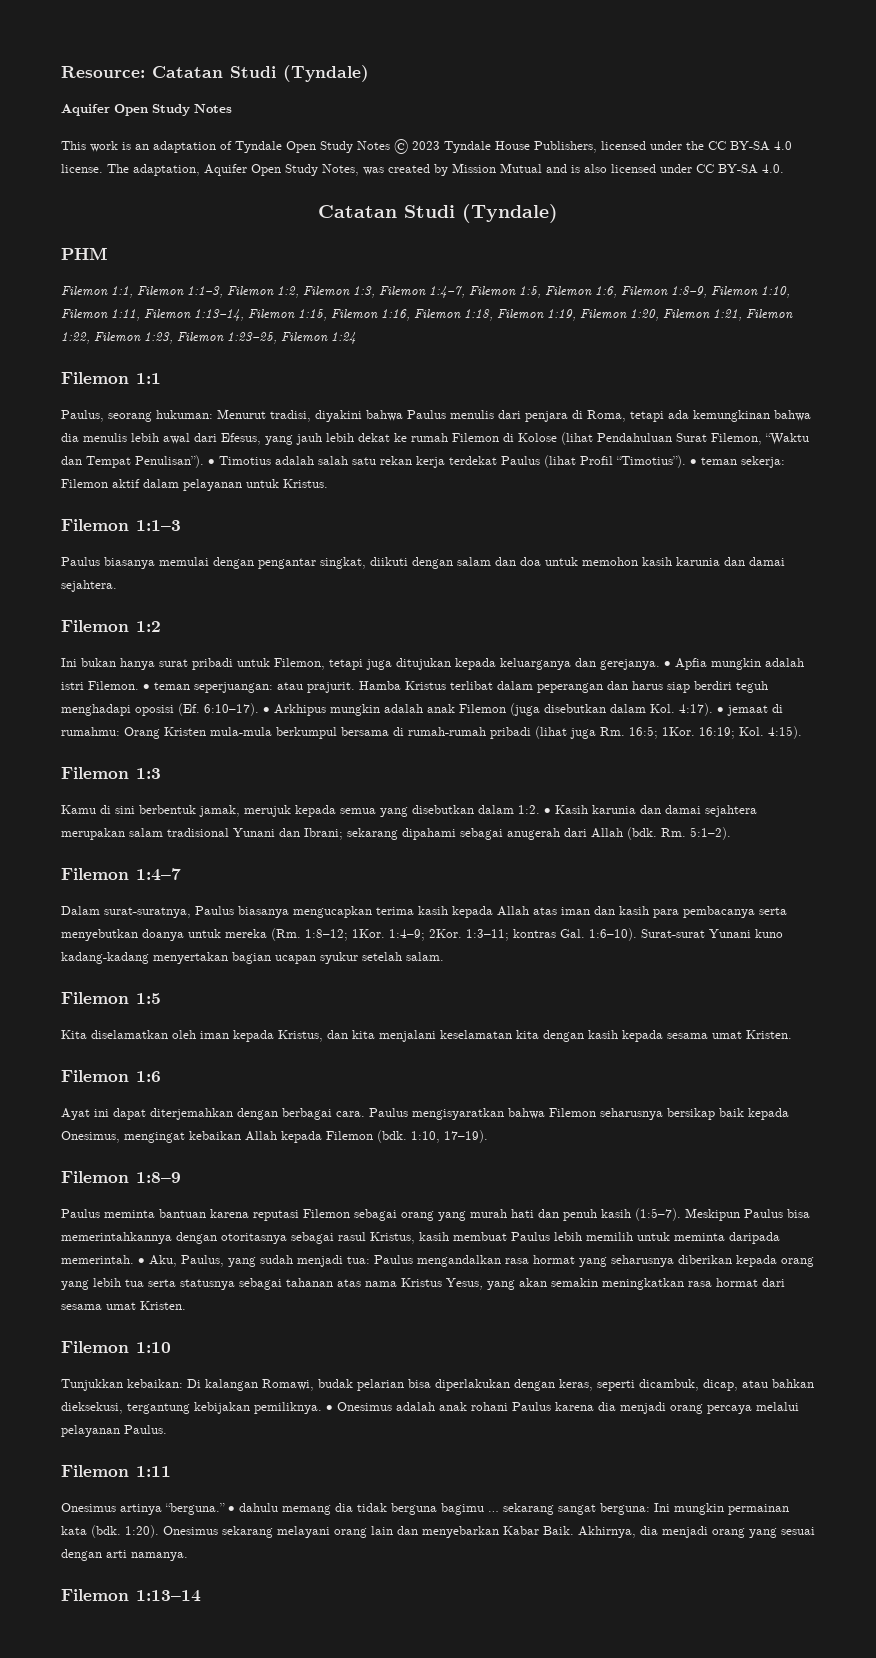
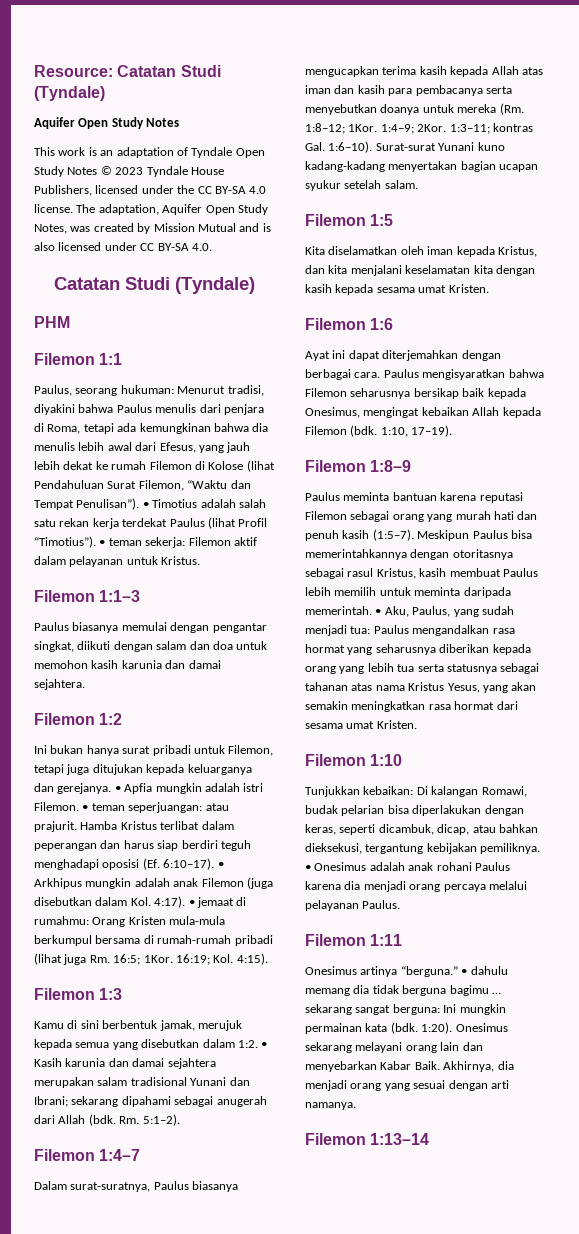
- Filemon 1:1, Filemon 1:1–3, Filemon 1:2, Filemon 1:3, Filemon 1:4–7, Filemon 1:5, Filemon 1:6, Filemon 1:8–9, Filemon 1:10, Filemon 1:11, Filemon 1:13–14, Filemon 1:15, Filemon 1:16, Filemon 1:18, Filemon 1:19, Filemon 1:20, Filemon 1:21, Filemon 1:22, Filemon 1:23, Filemon 1:23–25, Filemon 1:24

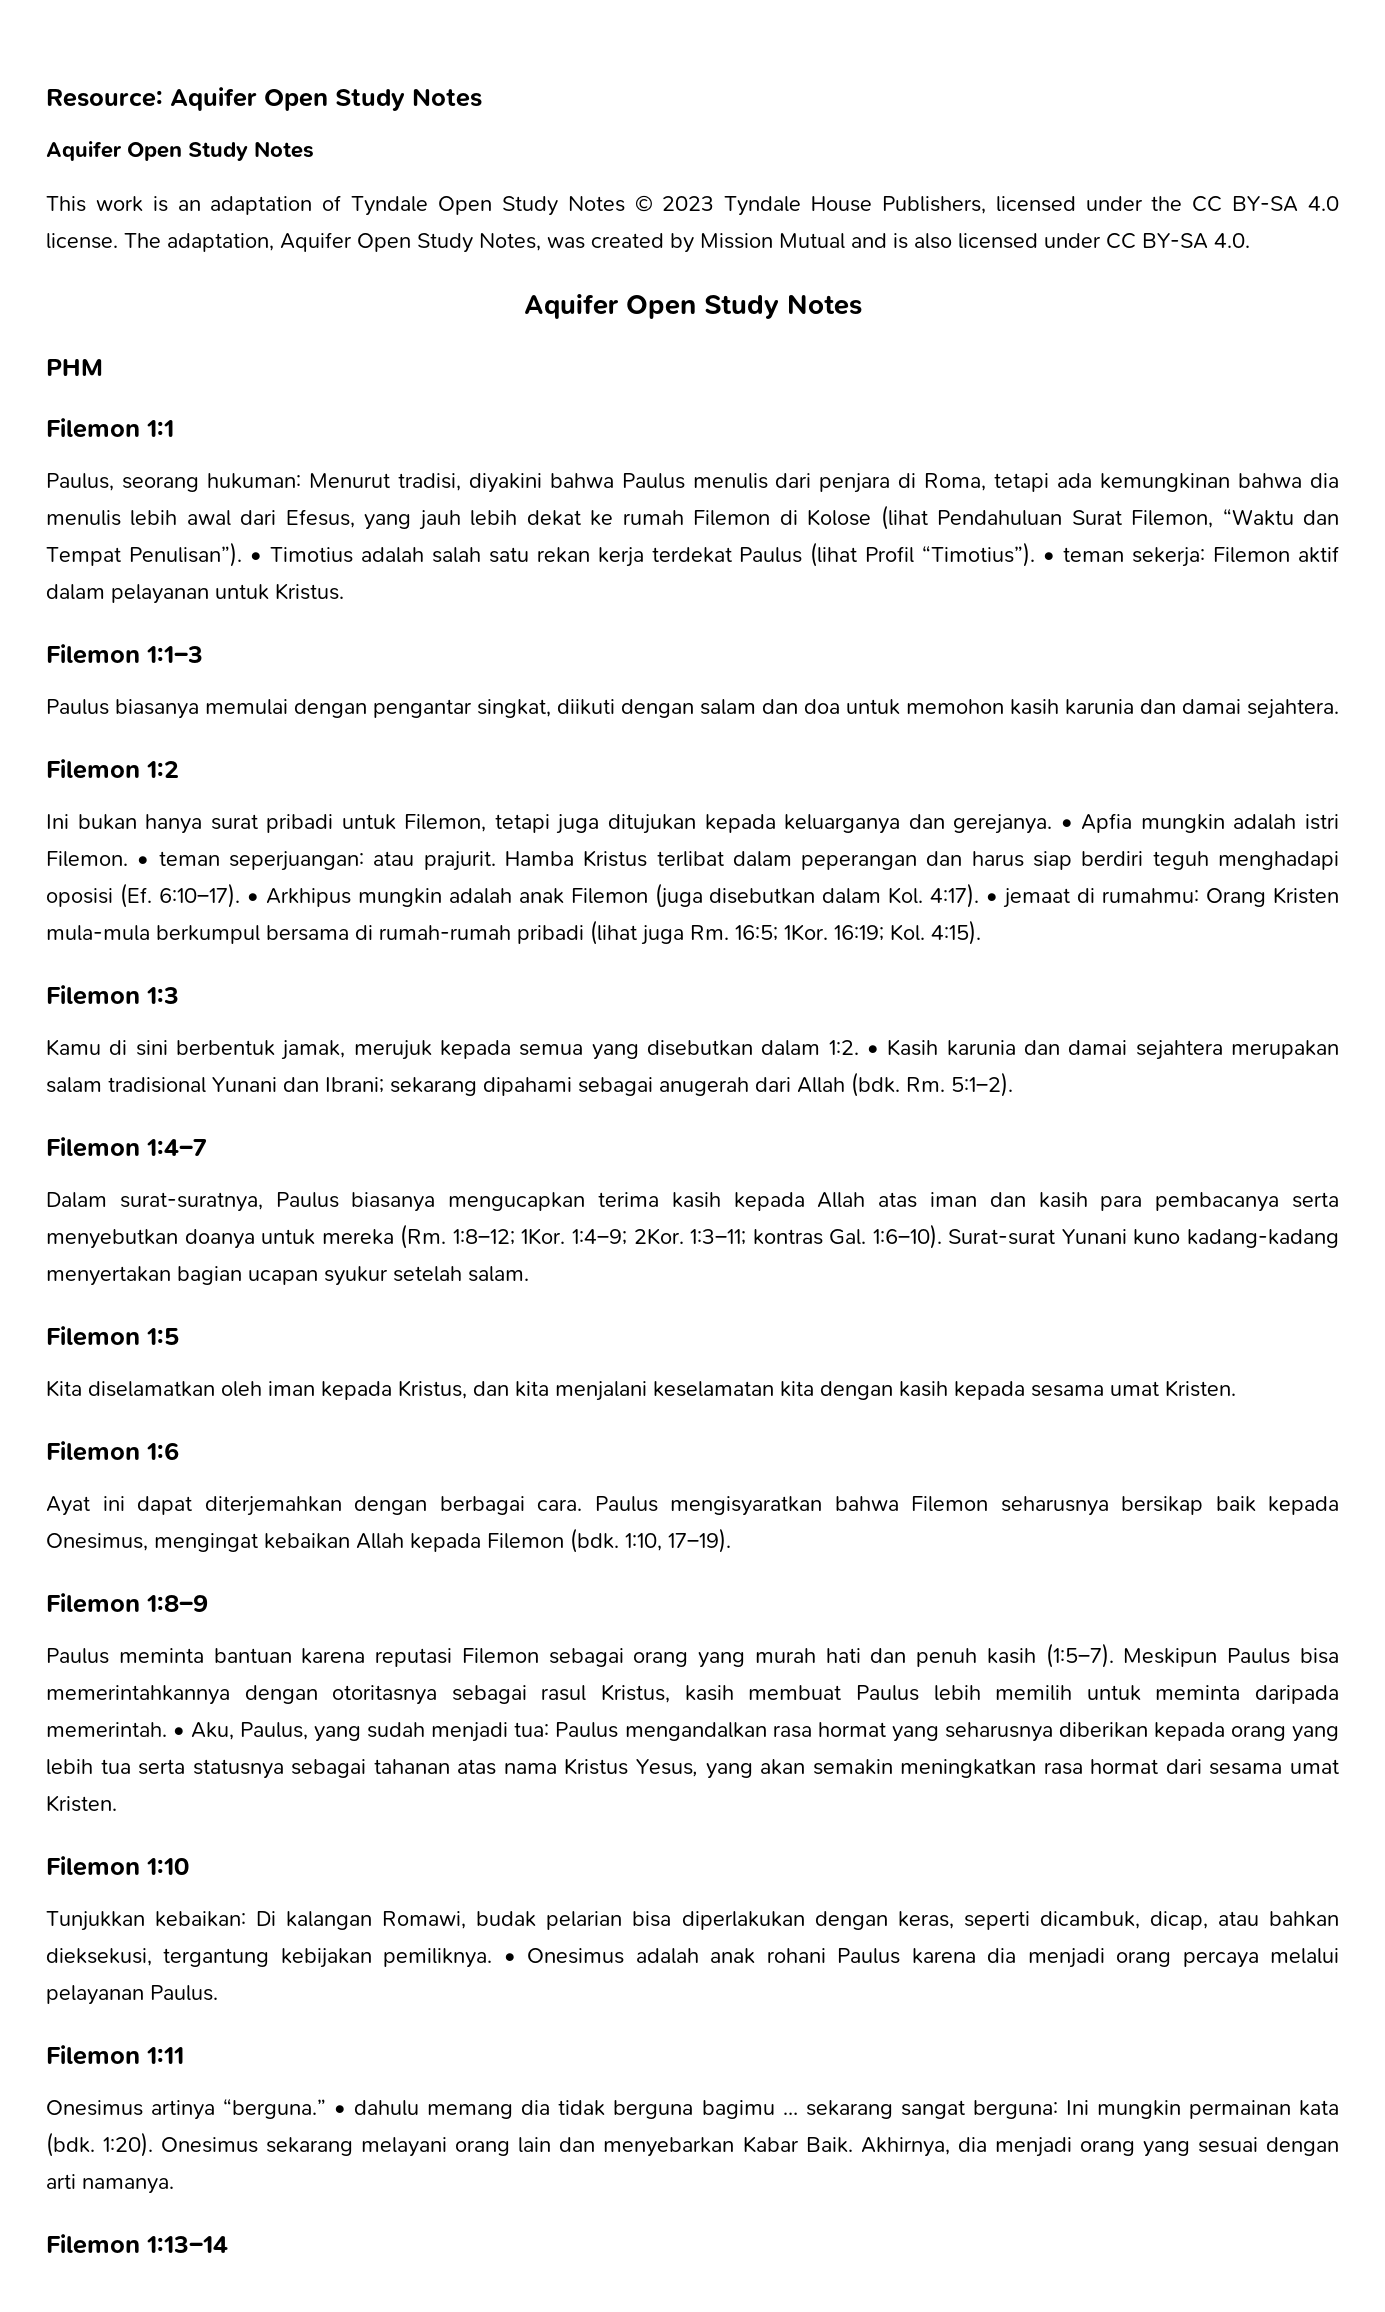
- Resource: Catatan Studi (Tyndale)
+ Resource: Aquifer Open Study Notes
  The adaptation, Aquifer Open Study Notes, was created by Mission Mutual and is also licensed under CC BY-SA 4.0.
- Catatan Studi (Tyndale)
+ Aquifer Open Study Notes

